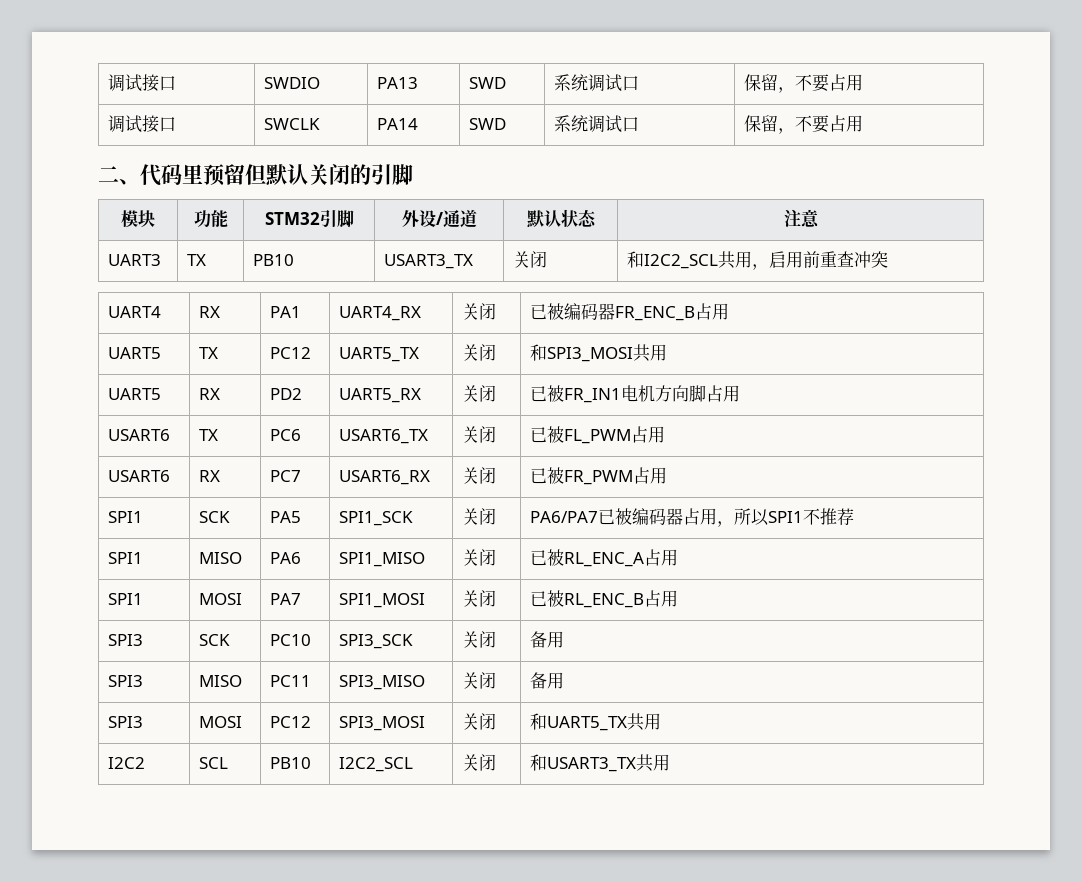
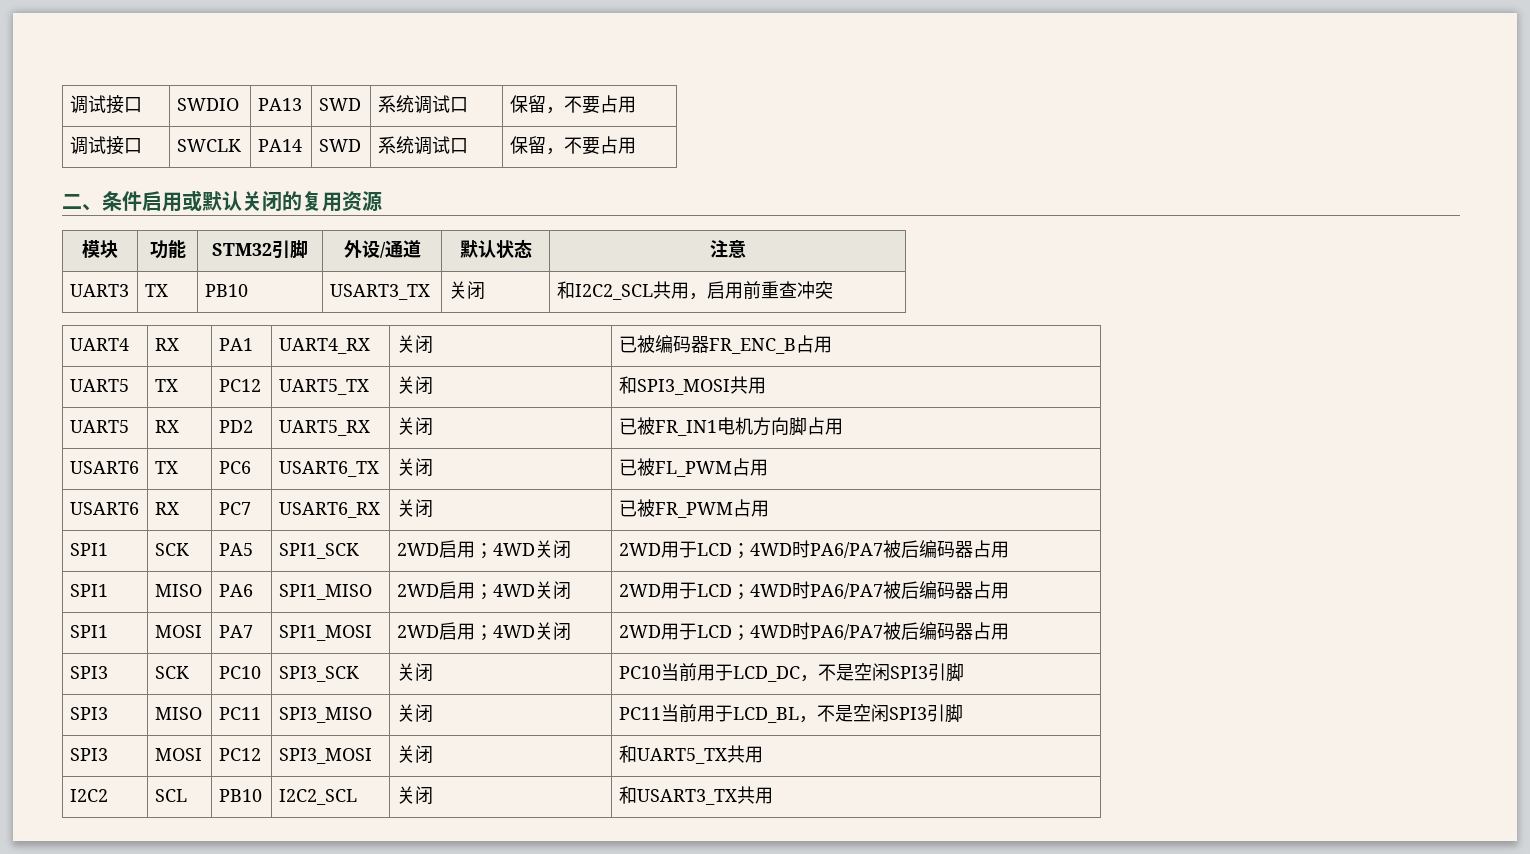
- 二、代码里预留但默认关闭的引脚
+ 二、条件启用或默认关闭的复用资源
- SPI1 | SCK | PA5 | SPI1_SCK | 关闭 | PA6/PA7已被编码器占用，所以SPI1不推荐
+ SPI1 | SCK | PA5 | SPI1_SCK | 2WD启用；4WD关闭 | 2WD用于LCD；4WD时PA6/PA7被后编码器占用
- SPI1 | MISO | PA6 | SPI1_MISO | 关闭 | 已被RL_ENC_A占用
+ SPI1 | MISO | PA6 | SPI1_MISO | 2WD启用；4WD关闭 | 2WD用于LCD；4WD时PA6/PA7被后编码器占用
- SPI1 | MOSI | PA7 | SPI1_MOSI | 关闭 | 已被RL_ENC_B占用
+ SPI1 | MOSI | PA7 | SPI1_MOSI | 2WD启用；4WD关闭 | 2WD用于LCD；4WD时PA6/PA7被后编码器占用
- SPI3 | SCK | PC10 | SPI3_SCK | 关闭 | 备用
+ SPI3 | SCK | PC10 | SPI3_SCK | 关闭 | PC10当前用于LCD_DC，不是空闲SPI3引脚
- SPI3 | MISO | PC11 | SPI3_MISO | 关闭 | 备用
+ SPI3 | MISO | PC11 | SPI3_MISO | 关闭 | PC11当前用于LCD_BL，不是空闲SPI3引脚

